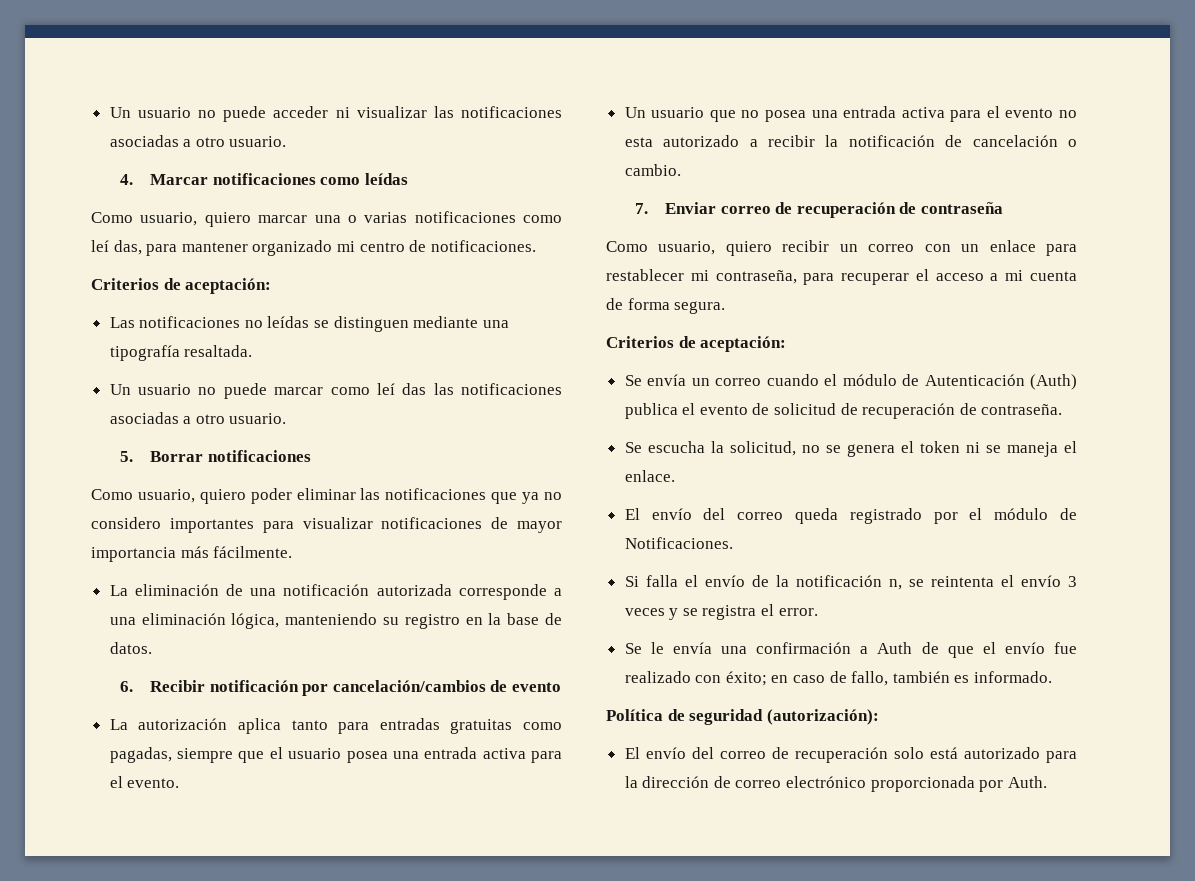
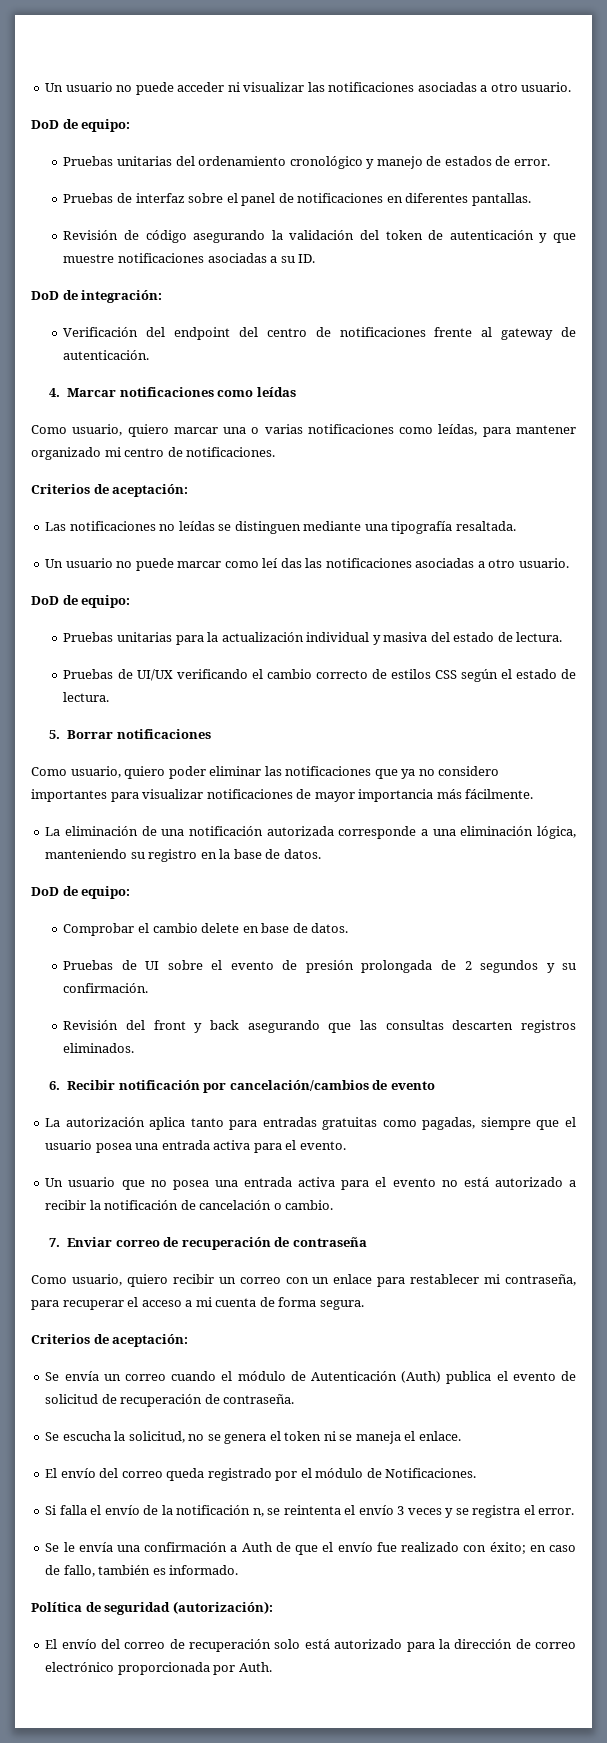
  Un usuario no puede acceder ni visualizar las notificaciones asociadas a otro usuario.
+ DoD de equipo:
+ Pruebas unitarias del ordenamiento cronológico y manejo de estados de error.
+ Pruebas de interfaz sobre el panel de notificaciones en diferentes pantallas.
+ Revisión de código asegurando la validación del token de autenticación y que muestre notificaciones asociadas a su ID.
+ DoD de integración:
+ Verificación del endpoint del centro de notificaciones frente al gateway de autenticación.
- Como usuario, quiero marcar una o varias notificaciones como leí das, para mantener organizado mi centro de notificaciones.
+ Como usuario, quiero marcar una o varias notificaciones como leídas, para mantener organizado mi centro de notificaciones.
  Un usuario no puede marcar como leí das las notificaciones asociadas a otro usuario.
+ DoD de equipo:
+ Pruebas unitarias para la actualización individual y masiva del estado de lectura.
+ Pruebas de UI/UX verificando el cambio correcto de estilos CSS según el estado de lectura.
  La eliminación de una notificación autorizada corresponde a una eliminación lógica, manteniendo su registro en la base de datos.
+ DoD de equipo:
+ Comprobar el cambio delete en base de datos.
+ Pruebas de UI sobre el evento de presión prolongada de 2 segundos y su confirmación.
+ Revisión del front y back asegurando que las consultas descarten registros eliminados.
- Un usuario que no posea una entrada activa para el evento no esta autorizado a recibir la notificación de cancelación o cambio.
+ Un usuario que no posea una entrada activa para el evento no está autorizado a recibir la notificación de cancelación o cambio.

